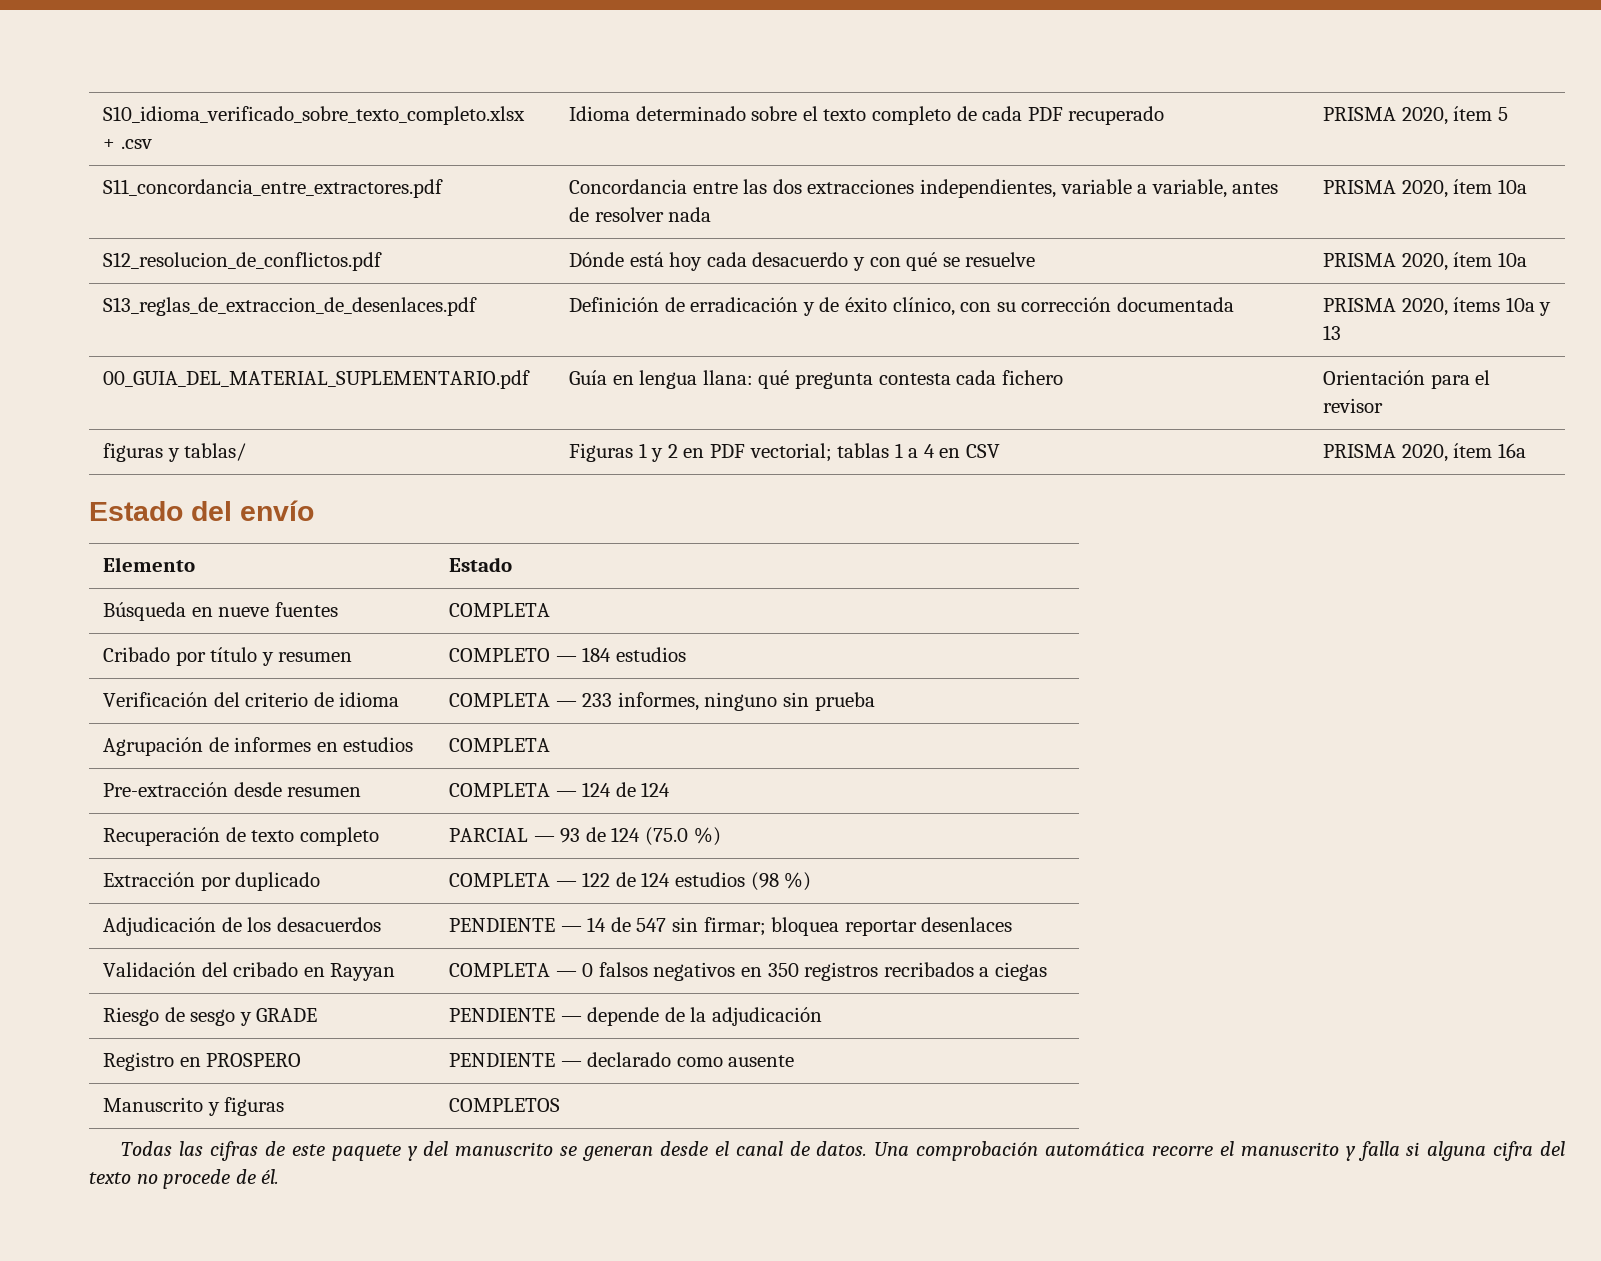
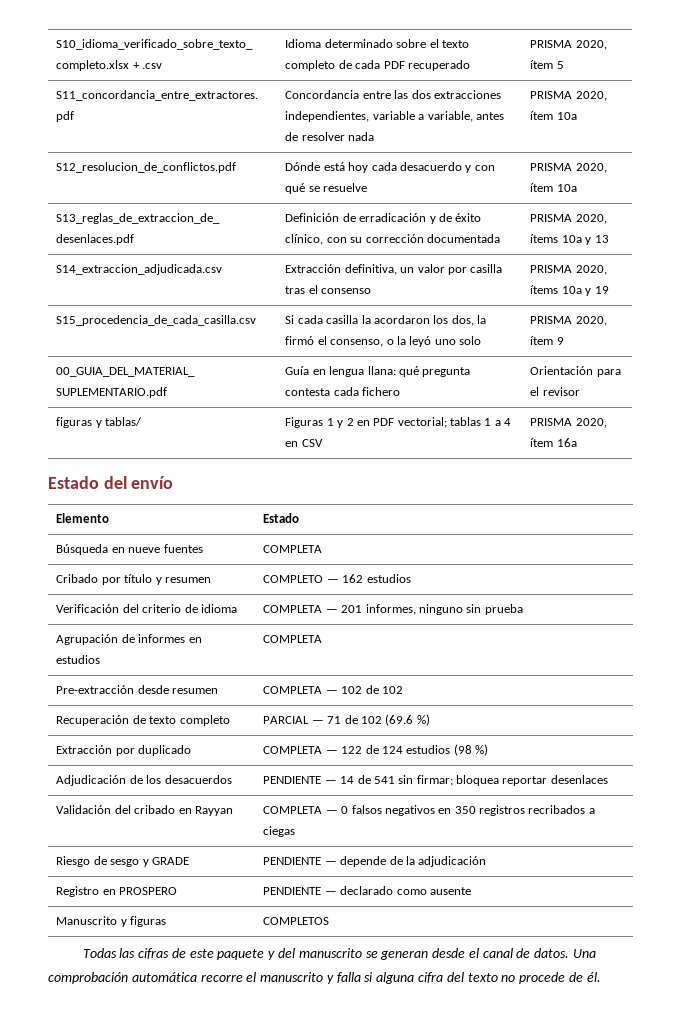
+ S14_extraccion_adjudicada.csv | Extracción definitiva, un valor por casilla tras el consenso | PRISMA 2020, ítems 10a y 19
+ S15_procedencia_de_cada_casilla.csv | Si cada casilla la acordaron los dos, la firmó el consenso, o la leyó uno solo | PRISMA 2020, ítem 9
- Cribado por título y resumen | COMPLETO — 184 estudios
+ Cribado por título y resumen | COMPLETO — 162 estudios
- Verificación del criterio de idioma | COMPLETA — 233 informes, ninguno sin prueba
+ Verificación del criterio de idioma | COMPLETA — 201 informes, ninguno sin prueba
- Pre-extracción desde resumen | COMPLETA — 124 de 124
+ Pre-extracción desde resumen | COMPLETA — 102 de 102
- Recuperación de texto completo | PARCIAL — 93 de 124 (75.0 %)
+ Recuperación de texto completo | PARCIAL — 71 de 102 (69.6 %)
- Adjudicación de los desacuerdos | PENDIENTE — 14 de 547 sin firmar; bloquea reportar desenlaces
+ Adjudicación de los desacuerdos | PENDIENTE — 14 de 541 sin firmar; bloquea reportar desenlaces

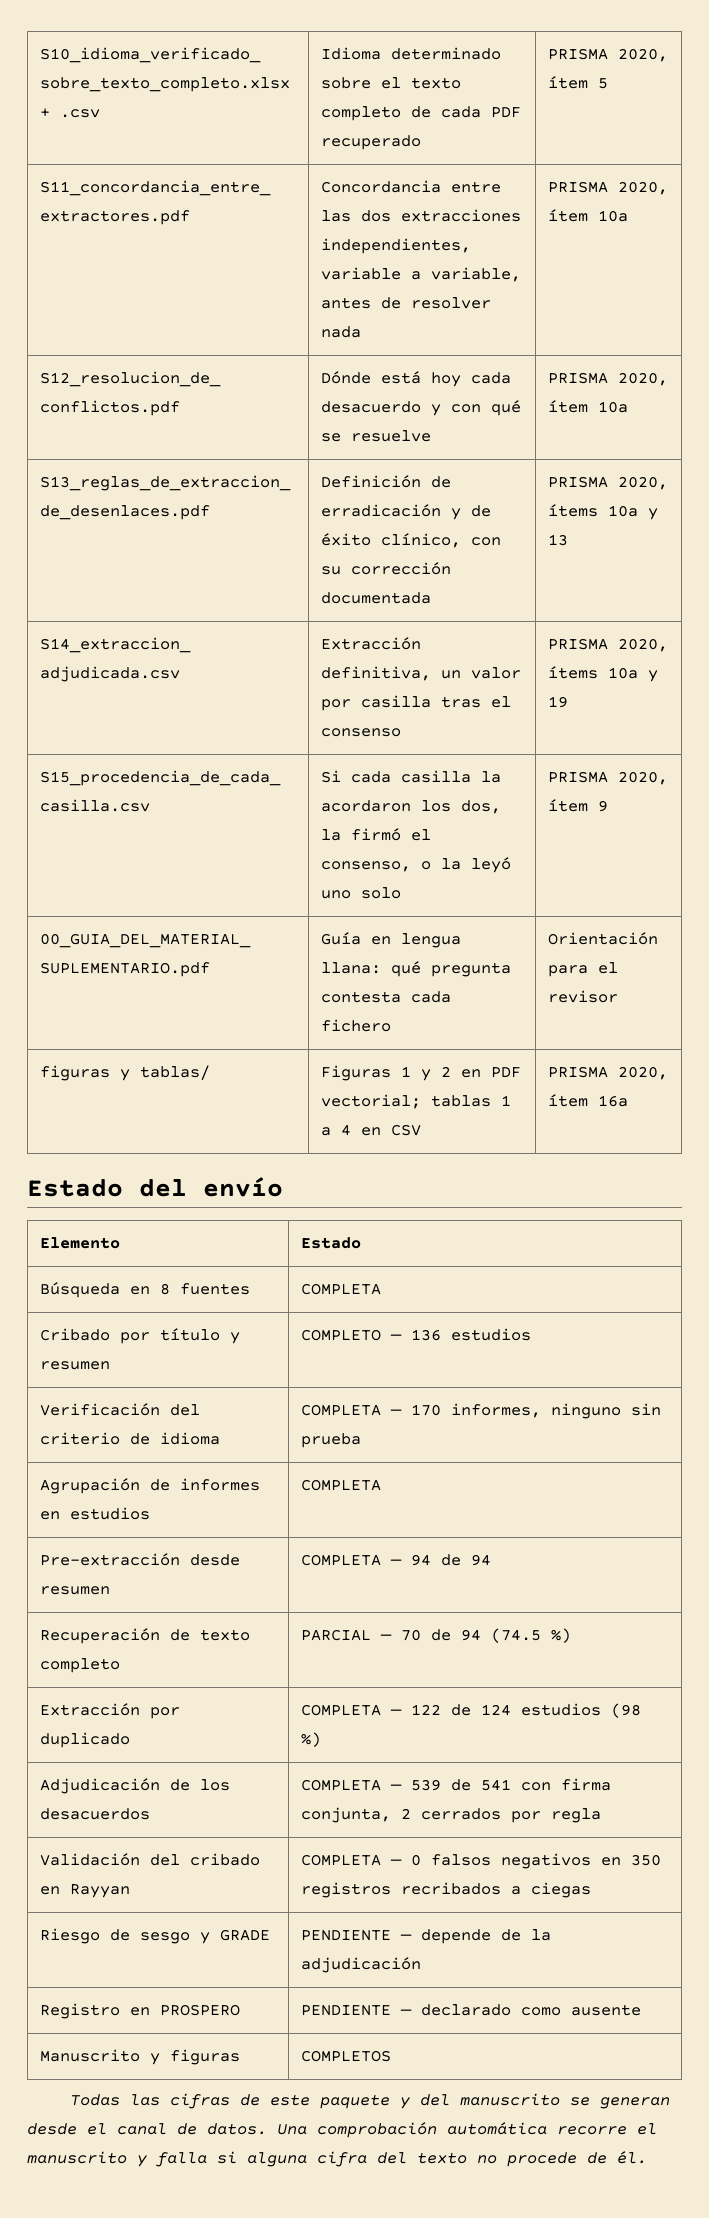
- Búsqueda en nueve fuentes | COMPLETA
+ Búsqueda en 8 fuentes | COMPLETA
- Cribado por título y resumen | COMPLETO — 162 estudios
+ Cribado por título y resumen | COMPLETO — 136 estudios
- Verificación del criterio de idioma | COMPLETA — 201 informes, ninguno sin prueba
+ Verificación del criterio de idioma | COMPLETA — 170 informes, ninguno sin prueba
- Pre-extracción desde resumen | COMPLETA — 102 de 102
+ Pre-extracción desde resumen | COMPLETA — 94 de 94
- Recuperación de texto completo | PARCIAL — 71 de 102 (69.6 %)
+ Recuperación de texto completo | PARCIAL — 70 de 94 (74.5 %)
- Adjudicación de los desacuerdos | PENDIENTE — 14 de 541 sin firmar; bloquea reportar desenlaces
+ Adjudicación de los desacuerdos | COMPLETA — 539 de 541 con firma conjunta, 2 cerrados por regla

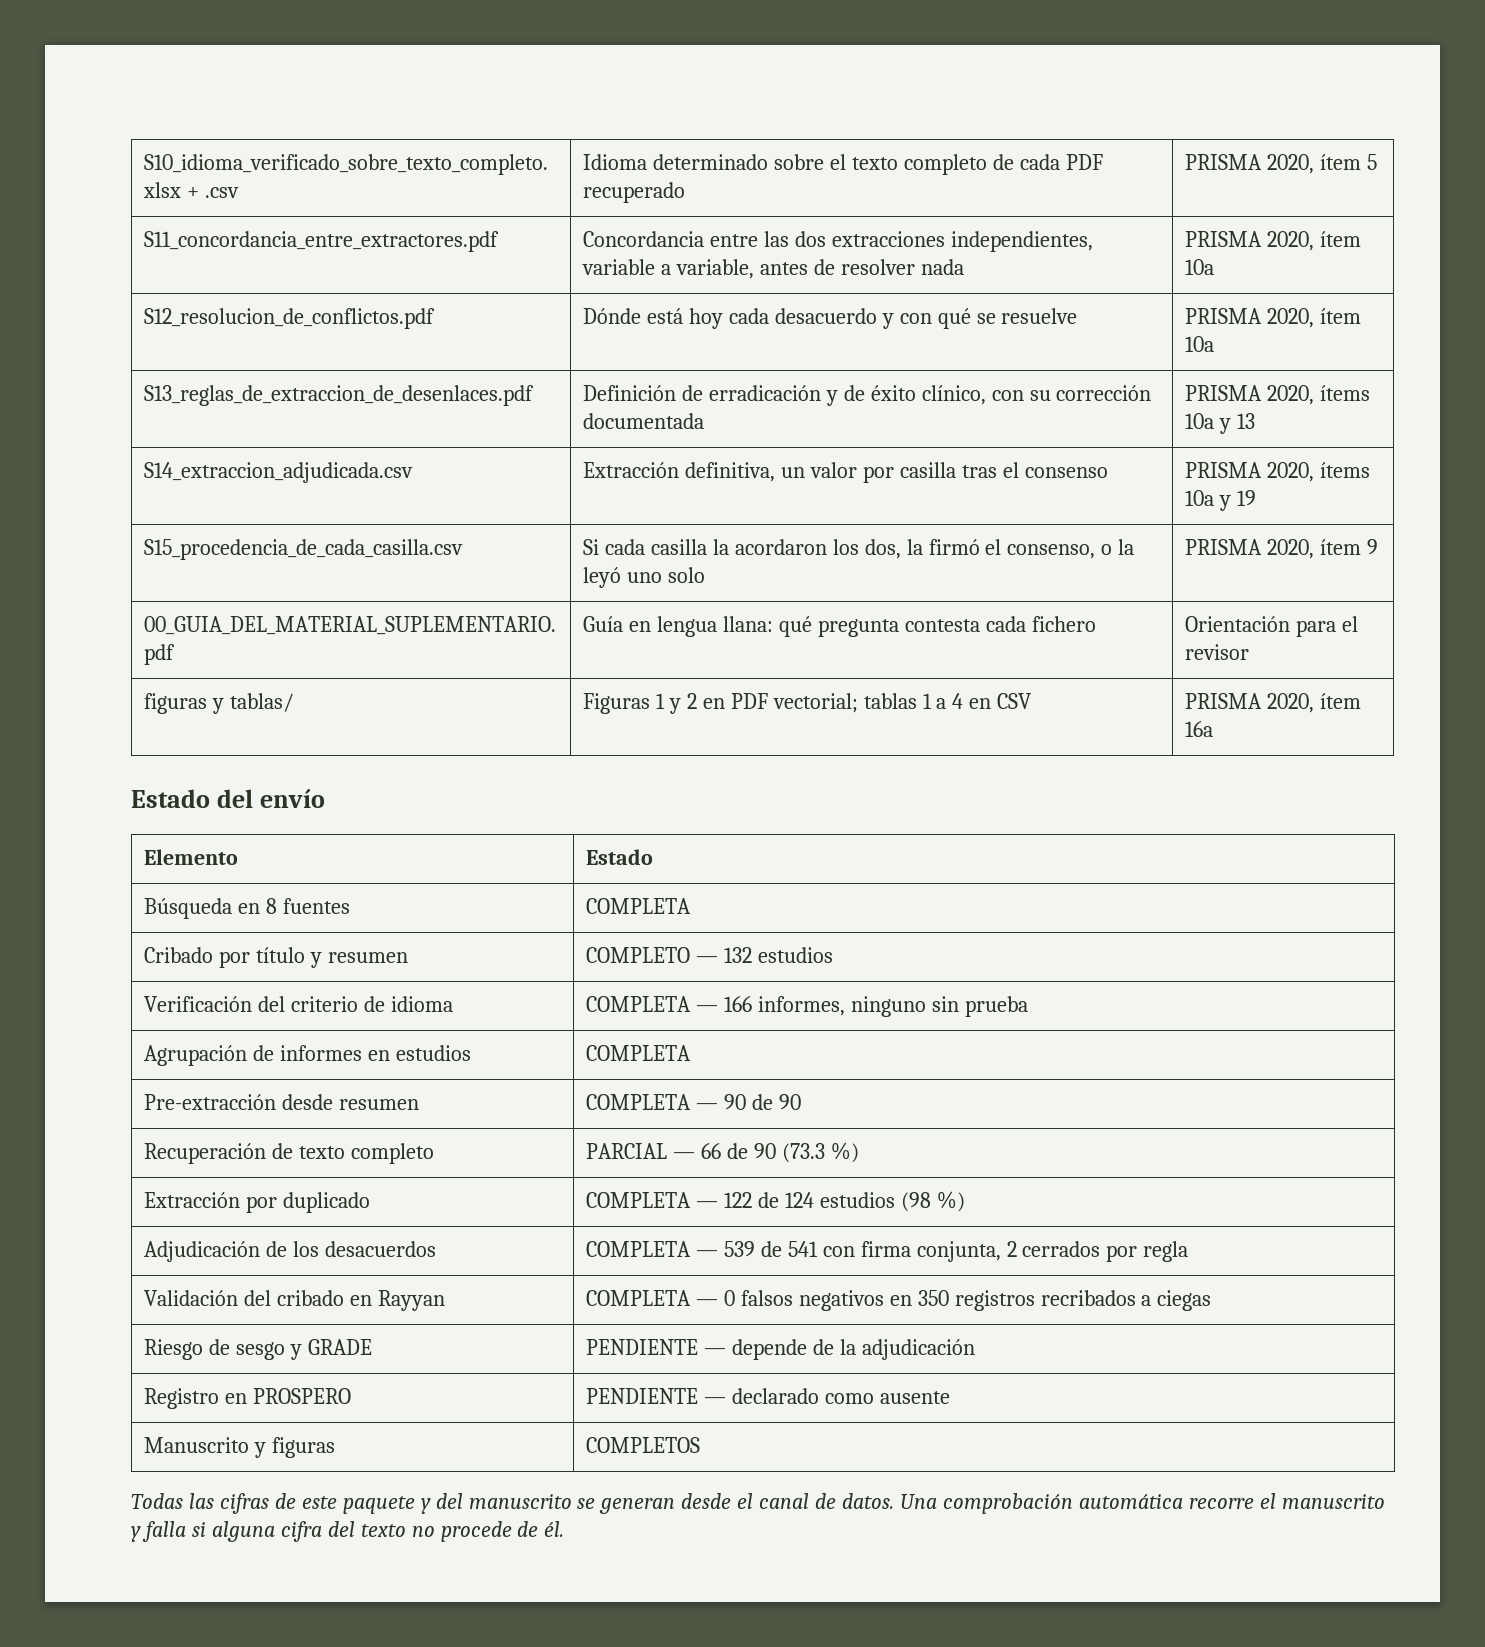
- Cribado por título y resumen | COMPLETO — 136 estudios
+ Cribado por título y resumen | COMPLETO — 132 estudios
- Verificación del criterio de idioma | COMPLETA — 170 informes, ninguno sin prueba
+ Verificación del criterio de idioma | COMPLETA — 166 informes, ninguno sin prueba
- Pre-extracción desde resumen | COMPLETA — 94 de 94
+ Pre-extracción desde resumen | COMPLETA — 90 de 90
- Recuperación de texto completo | PARCIAL — 70 de 94 (74.5 %)
+ Recuperación de texto completo | PARCIAL — 66 de 90 (73.3 %)

